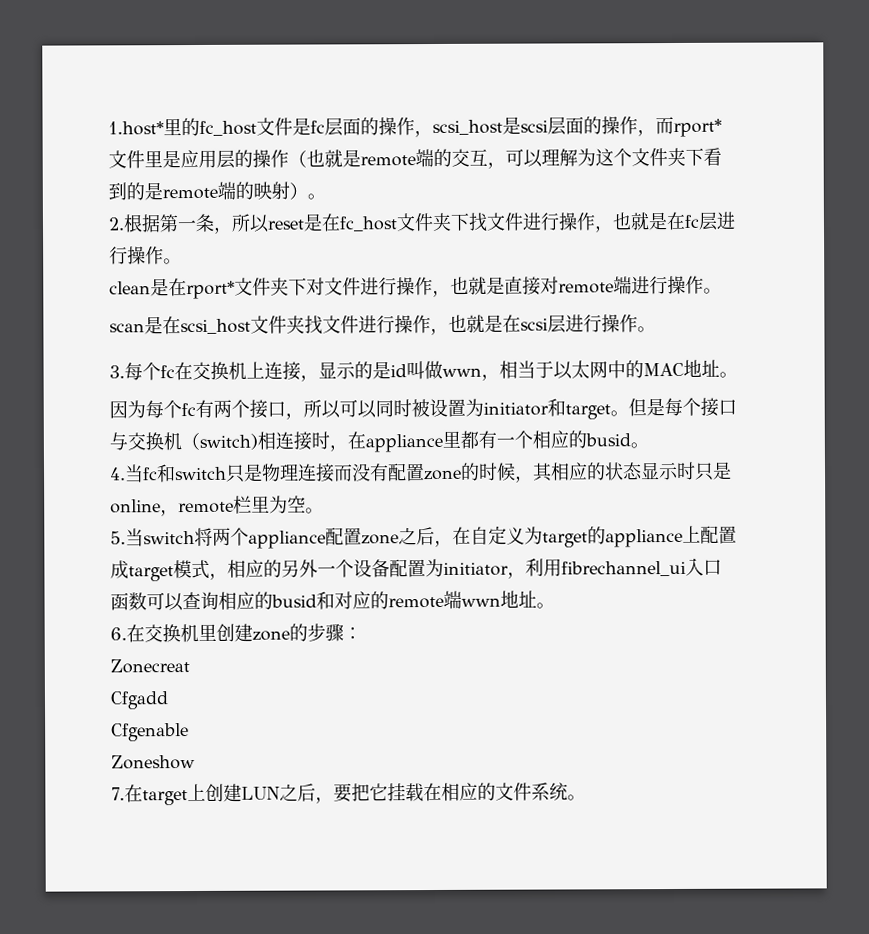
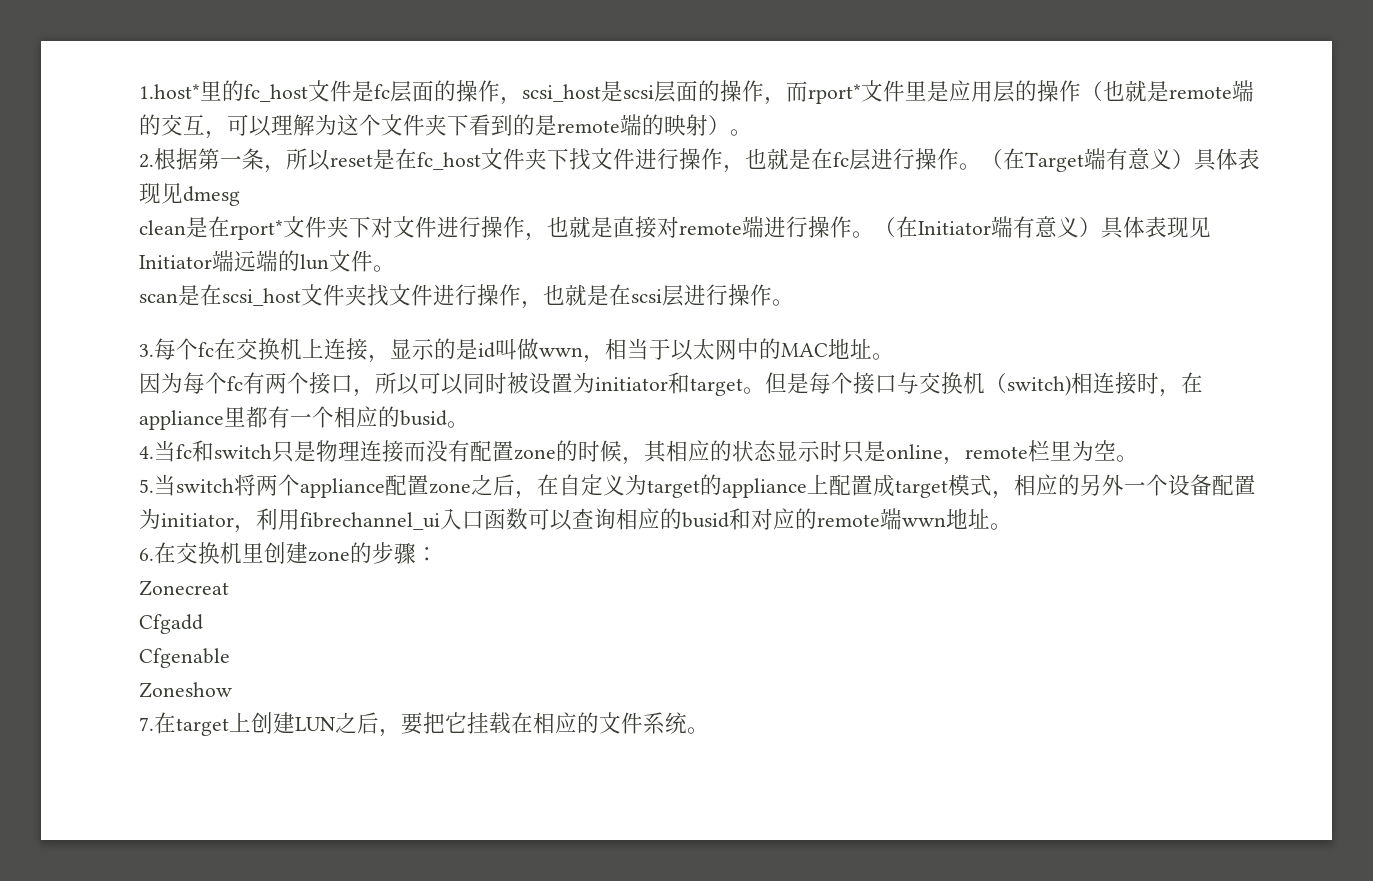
+ （在Target端有意义）具体表现见dmesg
+ （在Initiator端有意义）具体表现见Initiator端远端的lun文件。

